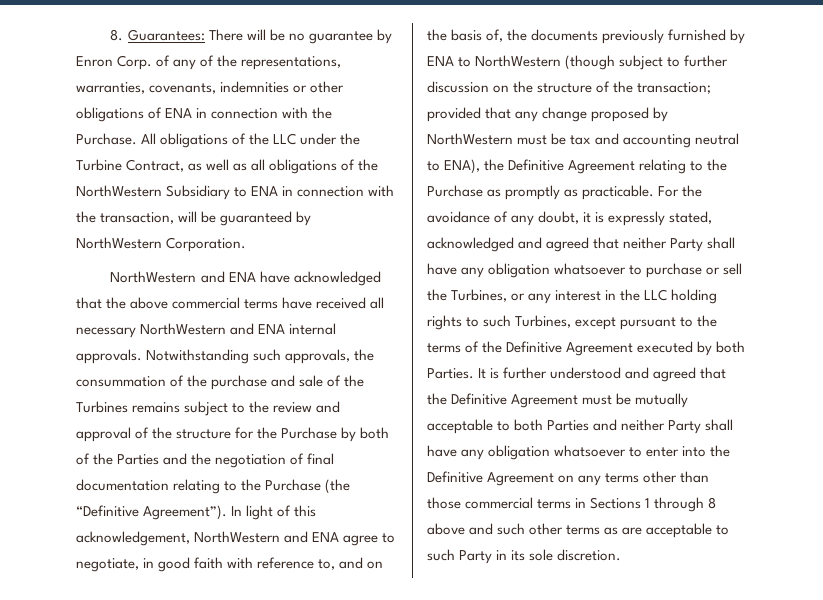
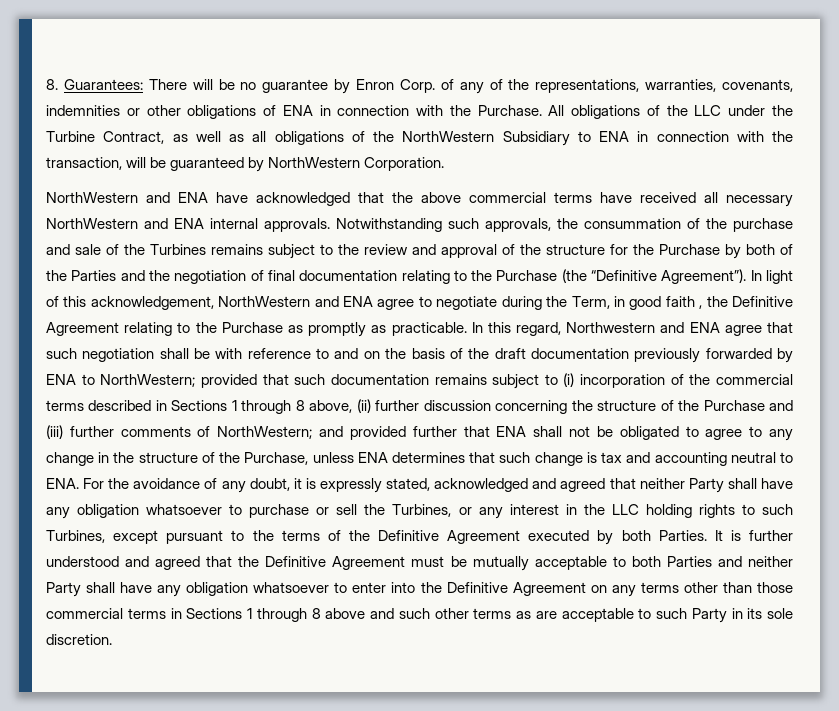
- In light of this acknowledgement, NorthWestern and ENA agree to negotiate, in good faith with reference to, and on the basis of, the documents previously furnished by ENA to NorthWestern (though subject to further discussion on the structure of the transaction; provided that any change proposed by NorthWestern must be tax and accounting neutral to ENA), the Definitive Agreement relating to the Purchase as promptly as practicable.
+ In light of this acknowledgement, NorthWestern and ENA agree to negotiate during the Term, in good faith , the Definitive Agreement relating to the Purchase as promptly as practicable.
- For the avoidance of any doubt, it is expressly stated, acknowledged and agreed that neither Party shall have any obligation whatsoever to purchase or sell the Turbines, or any interest in the LLC holding rights to such Turbines, except pursuant to the terms of the Definitive Agreement executed by both Parties.
+ In this regard, Northwestern and ENA agree that such negotiation shall be with reference to and on the basis of the draft documentation previously forwarded by ENA to NorthWestern; provided that such documentation remains subject to (i) incorporation of the commercial terms described in Sections 1 through 8 above, (ii) further discussion concerning the structure of the Purchase and (iii) further comments of NorthWestern; and provided further that ENA shall not be obligated to agree to any change in the structure of the Purchase, unless ENA determines that such change is tax and accounting neutral to ENA. For the avoidance of any doubt, it is expressly stated, acknowledged and agreed that neither Party shall have any obligation whatsoever to purchase or sell the Turbines, or any interest in the LLC holding rights to such Turbines, except pursuant to the terms of the Definitive Agreement executed by both Parties.

